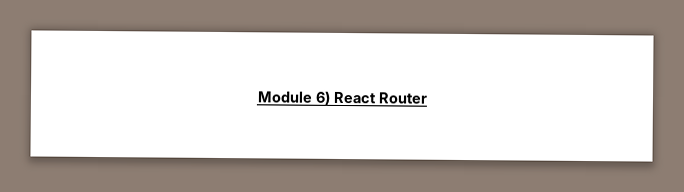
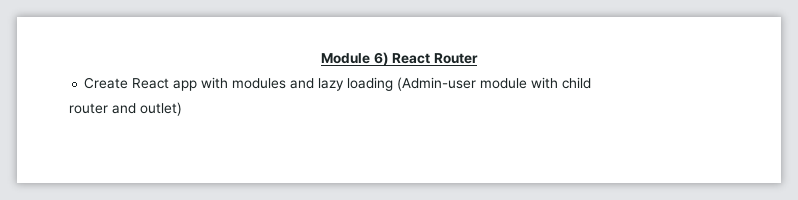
+ Create React app with modules and lazy loading (Admin-user module with child
+ router and outlet)

